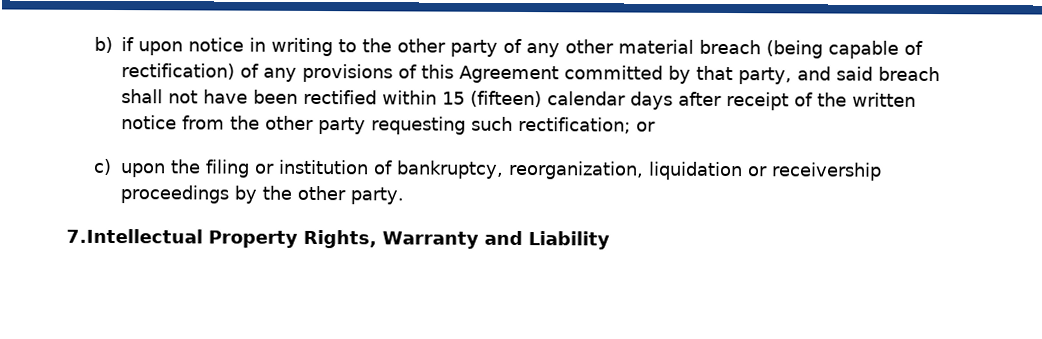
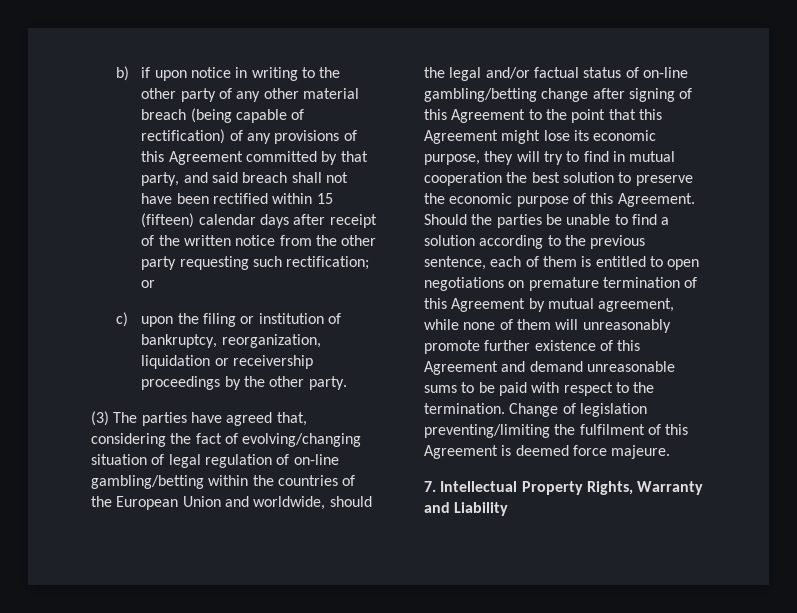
- 7.Intellectual Property Rights, Warranty and Liability
+ (3) The parties have agreed that, considering the fact of evolving/changing situation of legal regulation of on-line gambling/betting within the countries of the European Union and worldwide, should the legal and/or factual status of on-line gambling/betting change after signing of this Agreement to the point that this Agreement might lose its economic purpose, they will try to find in mutual cooperation the best solution to preserve the economic purpose of this Agreement. Should the parties be unable to find a solution according to the previous sentence, each of them is entitled to open negotiations on premature termination of this Agreement by mutual agreement, while none of them will unreasonably promote further existence of this Agreement and demand unreasonable sums to be paid with respect to the termination. Change of legislation preventing/limiting the fulfilment of this Agreement is deemed force majeure.
+ 7. Intellectual Property Rights, Warranty and Liability

